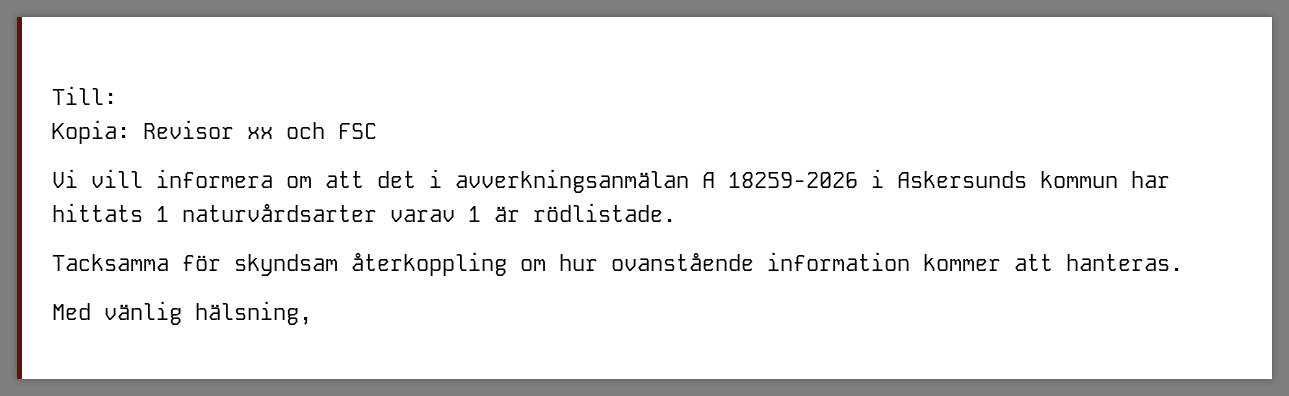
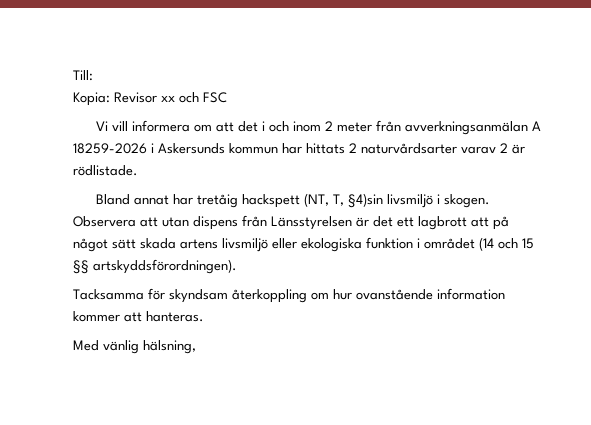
- Vi vill informera om att det i avverkningsanmälan A 18259-2026 i Askersunds kommun har hittats 1 naturvårdsarter varav 1 är rödlistade.
+ Vi vill informera om att det i och inom 2 meter från avverkningsanmälan A 18259-2026 i Askersunds kommun har hittats 2 naturvårdsarter varav 2 är rödlistade.
+ Bland annat har tretåig hackspett (NT, T, §4)sin livsmiljö i skogen. Observera att utan dispens från Länsstyrelsen är det ett lagbrott att på något sätt skada artens livsmiljö eller ekologiska funktion i området (14 och 15 §§ artskyddsförordningen).

